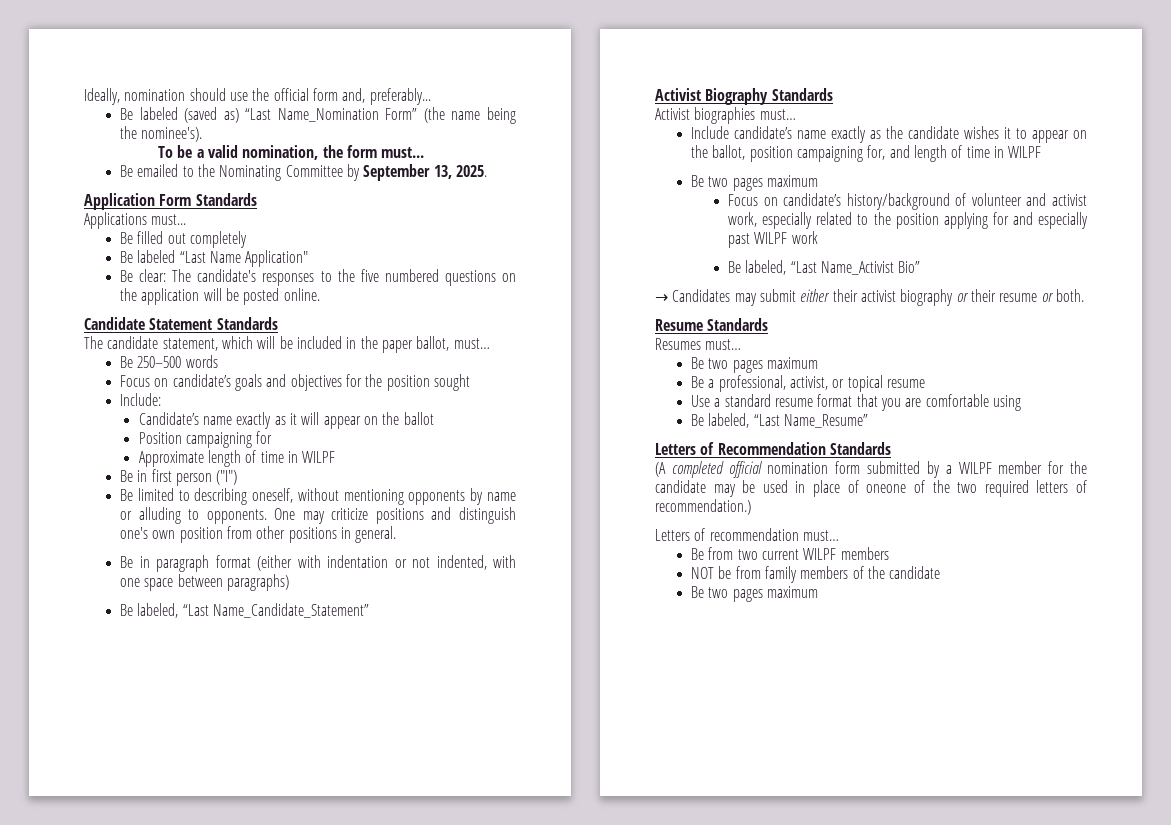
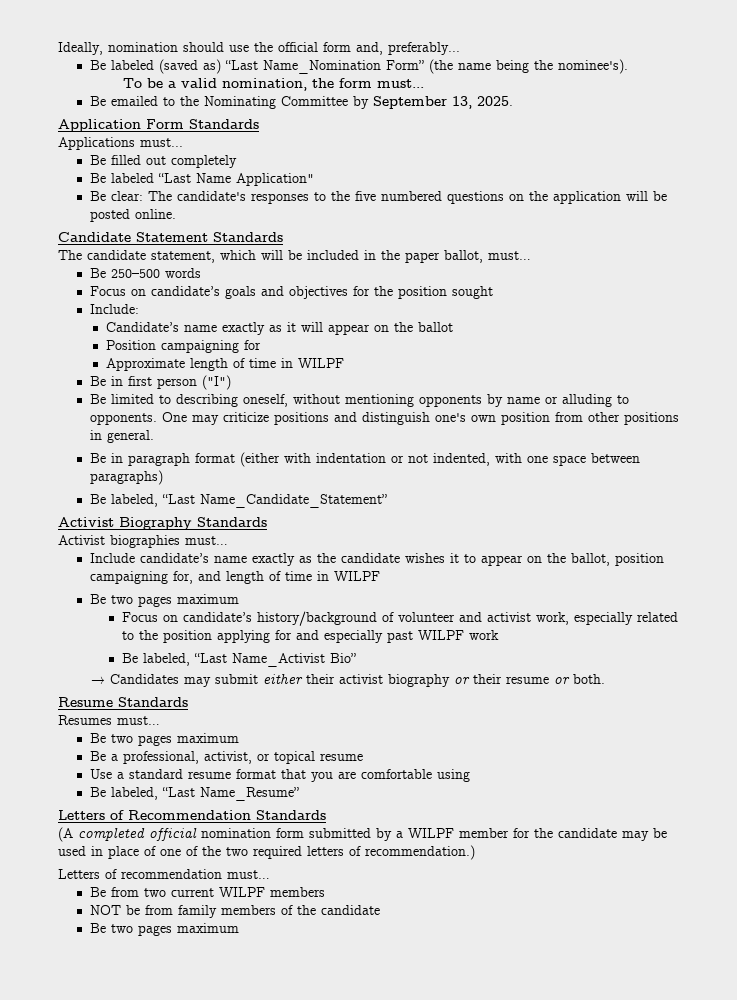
- (A completed official nomination form submitted by a WILPF member for the candidate may be used in place of oneone of the two required letters of recommendation.)
+ (A completed official nomination form submitted by a WILPF member for the candidate may be used in place of one of the two required letters of recommendation.)

